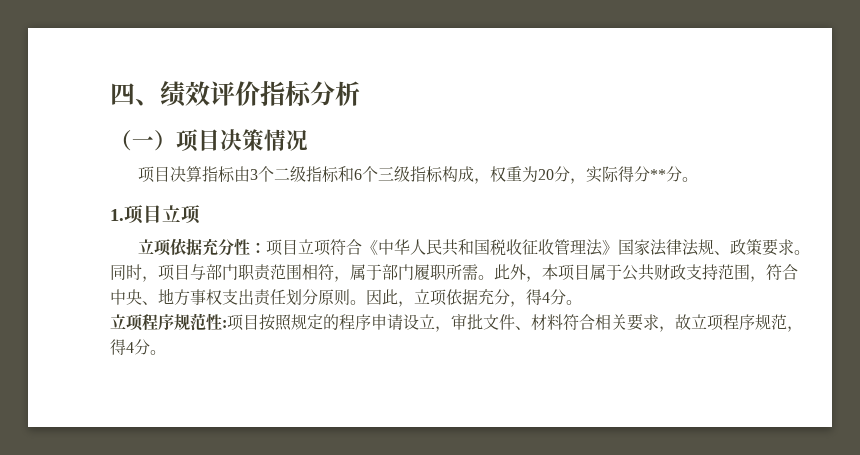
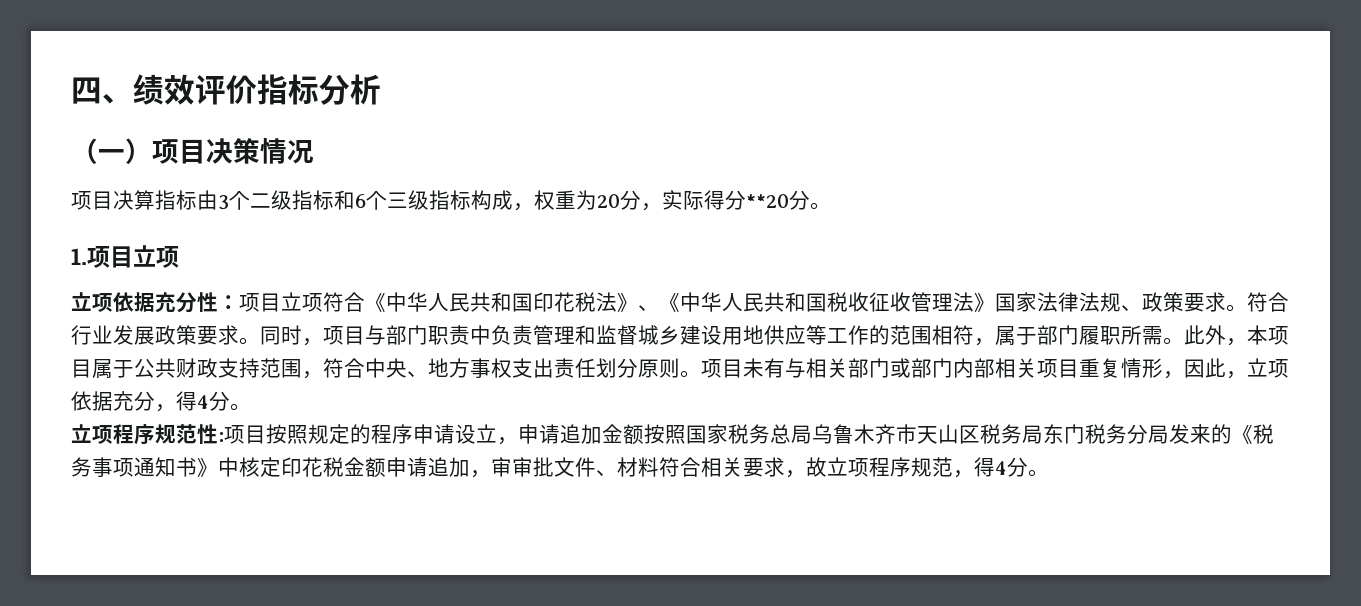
- 项目决算指标由3个二级指标和6个三级指标构成，权重为20分，实际得分**分。
+ 项目决算指标由3个二级指标和6个三级指标构成，权重为20分，实际得分**20分。
- 立项依据充分性：项目立项符合《中华人民共和国税收征收管理法》国家法律法规、政策要求。
+ 立项依据充分性：项目立项符合《中华人民共和国印花税法》、《中华人民共和国税收征收管理法》国家法律法规、政策要求。
+ 符合行业发展政策要求。
- 同时，项目与部门职责范围相符，属于部门履职所需。
+ 同时，项目与部门职责中负责管理和监督城乡建设用地供应等工作的范围相符，属于部门履职所需。
- 因此，立项依据充分，得4分。
+ 项目未有与相关部门或部门内部相关项目重复情形，因此，立项依据充分，得4分。
- 立项程序规范性:项目按照规定的程序申请设立，审批文件、材料符合相关要求，故立项程序规范，得4分。
+ 立项程序规范性:项目按照规定的程序申请设立，申请追加金额按照国家税务总局乌鲁木齐市天山区税务局东门税务分局发来的《税务事项通知书》中核定印花税金额申请追加，审审批文件、材料符合相关要求，故立项程序规范，得4分。

